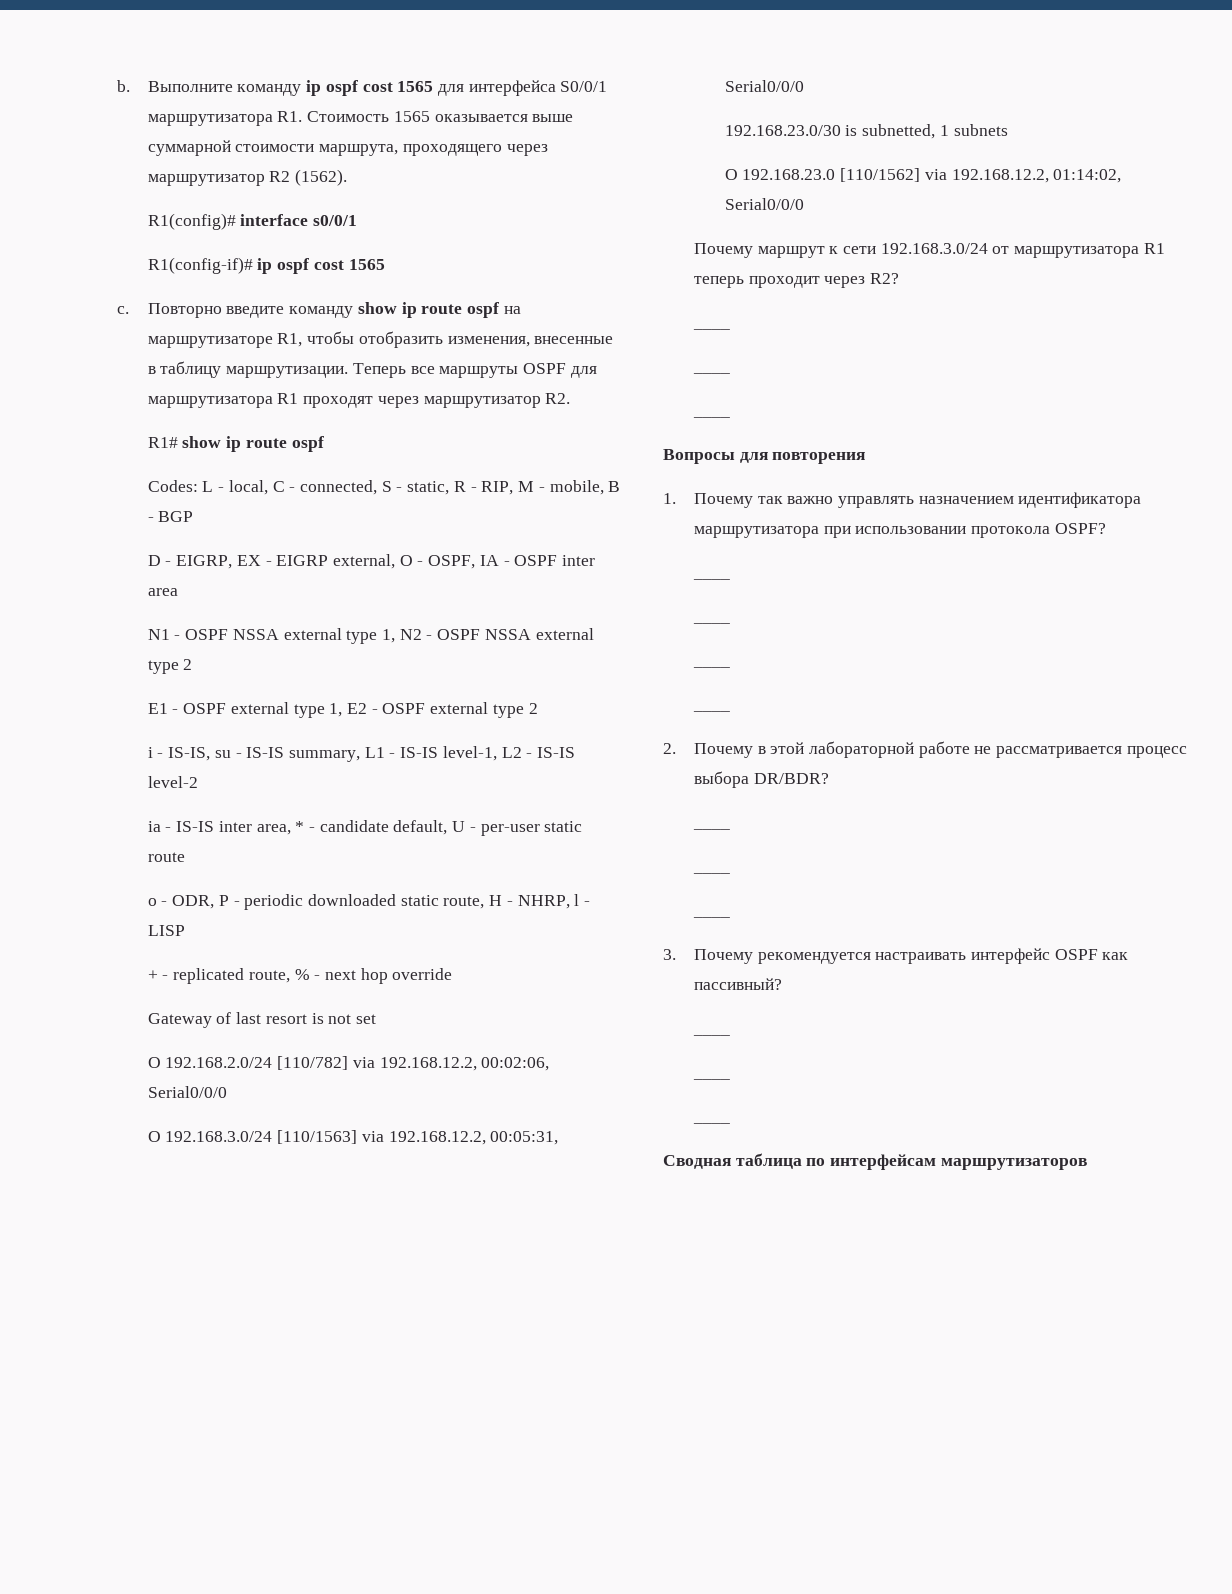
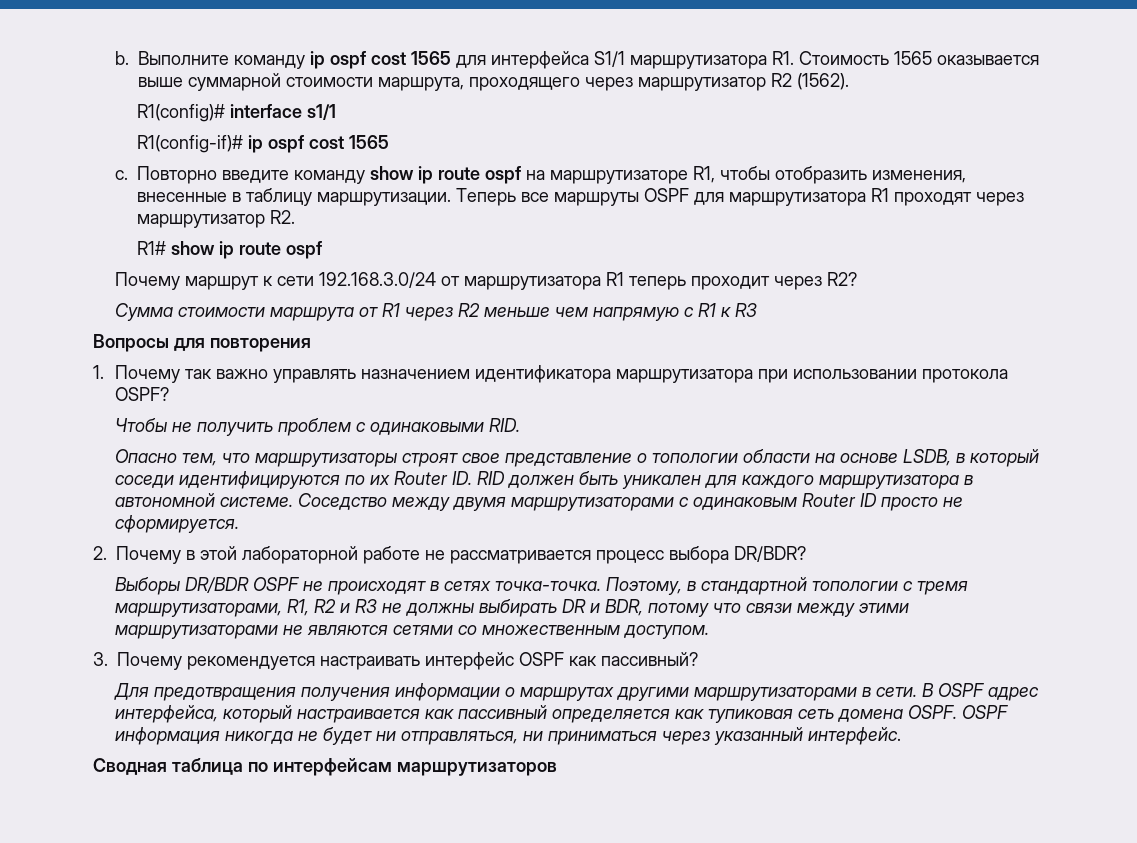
- Выполните команду ip ospf cost 1565 для интерфейса S0/0/1 маршрутизатора R1. Стоимость 1565 оказывается выше суммарной стоимости маршрута, проходящего через маршрутизатор R2 (1562).
+ Выполните команду ip ospf cost 1565 для интерфейса S1/1 маршрутизатора R1. Стоимость 1565 оказывается выше суммарной стоимости маршрута, проходящего через маршрутизатор R2 (1562).
- R1(config)# interface s0/0/1
+ R1(config)# interface s1/1
- Codes: L - local, C - connected, S - static, R - RIP, M - mobile, B - BGP
- D - EIGRP, EX - EIGRP external, O - OSPF, IA - OSPF inter area
- N1 - OSPF NSSA external type 1, N2 - OSPF NSSA external type 2
- E1 - OSPF external type 1, E2 - OSPF external type 2
- i - IS-IS, su - IS-IS summary, L1 - IS-IS level-1, L2 - IS-IS level-2
- ia - IS-IS inter area, * - candidate default, U - per-user static route
- o - ODR, P - periodic downloaded static route, H - NHRP, l - LISP
- + - replicated route, % - next hop override
- Gateway of last resort is not set
- O 192.168.2.0/24 [110/782] via 192.168.12.2, 00:02:06, Serial0/0/0
- O 192.168.3.0/24 [110/1563] via 192.168.12.2, 00:05:31, Serial0/0/0
- 192.168.23.0/30 is subnetted, 1 subnets
- O 192.168.23.0 [110/1562] via 192.168.12.2, 01:14:02, Serial0/0/0
  Почему маршрут к сети 192.168.3.0/24 от маршрутизатора R1 теперь проходит через R2?
- ____
- ____
- ____
+ Сумма стоимости маршрута от R1 через R2 меньше чем напрямую c R1 к R3
  1. Почему так важно управлять назначением идентификатора маршрутизатора при использовании протокола OSPF?
- ____
- ____
- ____
- ____
+ Чтобы не получить проблем с одинаковыми RID.
+ Опасно тем, что маршрутизаторы строят свое представление о топологии области на основе LSDB, в который соседи идентифицируются по их Router ID. RID должен быть уникален для каждого маршрутизатора в автономной системе. Соседство между двумя маршрутизаторами с одинаковым Router ID просто не сформируется.
  2. Почему в этой лабораторной работе не рассматривается процесс выбора DR/BDR?
- ____
- ____
- ____
+ Выборы DR/BDR OSPF не происходят в сетях точка-точка. Поэтому, в стандартной топологии с тремя маршрутизаторами, R1, R2 и R3 не должны выбирать DR и BDR, потому что связи между этими маршрутизаторами не являются сетями со множественным доступом.
  3. Почему рекомендуется настраивать интерфейс OSPF как пассивный?
- ____
- ____
- ____
+ Для предотвращения получения информации о маршрутах другими маршрутизаторами в сети. В OSPF адрес интерфейса, который настраивается как пассивный определяется как тупиковая сеть домена OSPF. OSPF информация никогда не будет ни отправляться, ни приниматься через указанный интерфейс.

